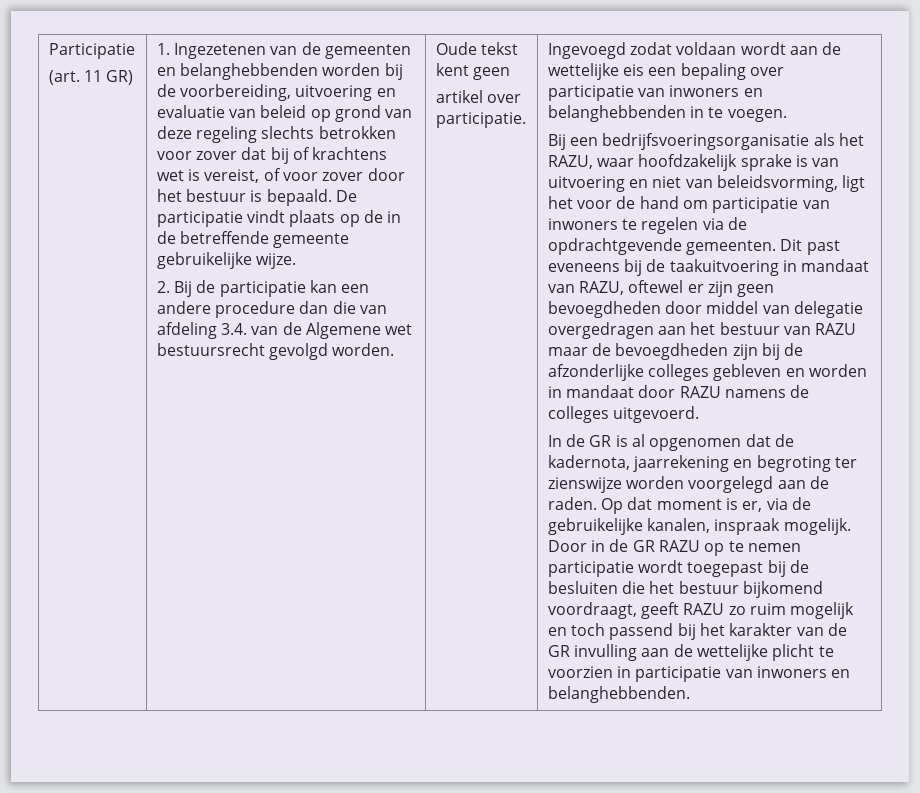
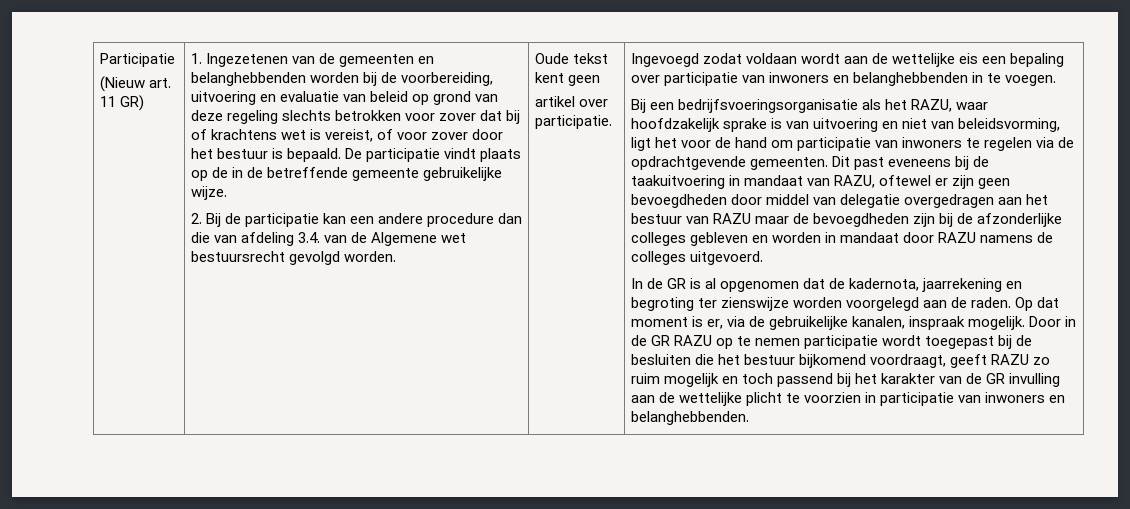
- (art. 11 GR)
+ (Nieuw art. 11 GR)

